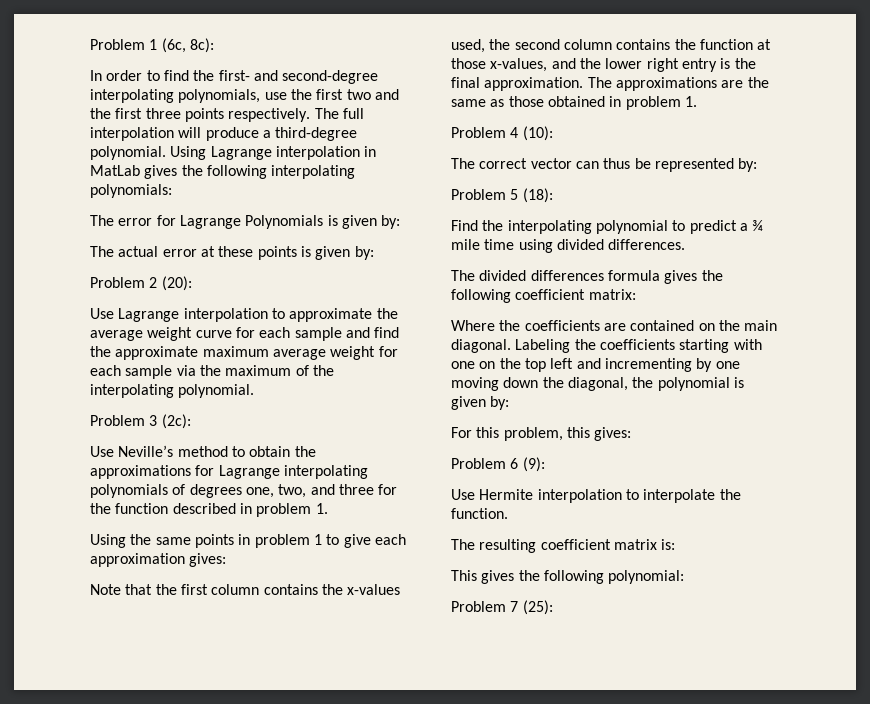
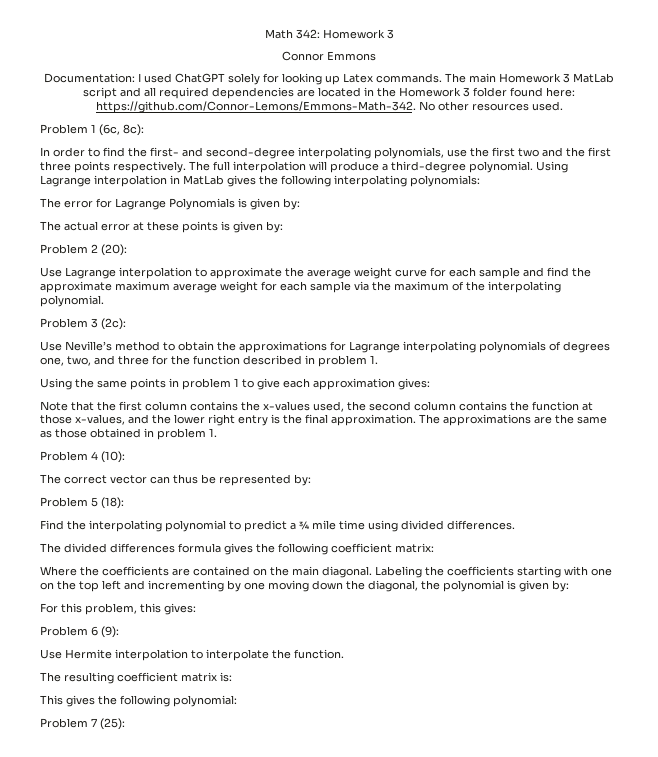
+ Math 342: Homework 3
+ Connor Emmons
+ Documentation: I used ChatGPT solely for looking up Latex commands. The main Homework 3 MatLab script and all required dependencies are located in the Homework 3 folder found here: https://github.com/Connor-Lemons/Emmons-Math-342. No other resources used.

